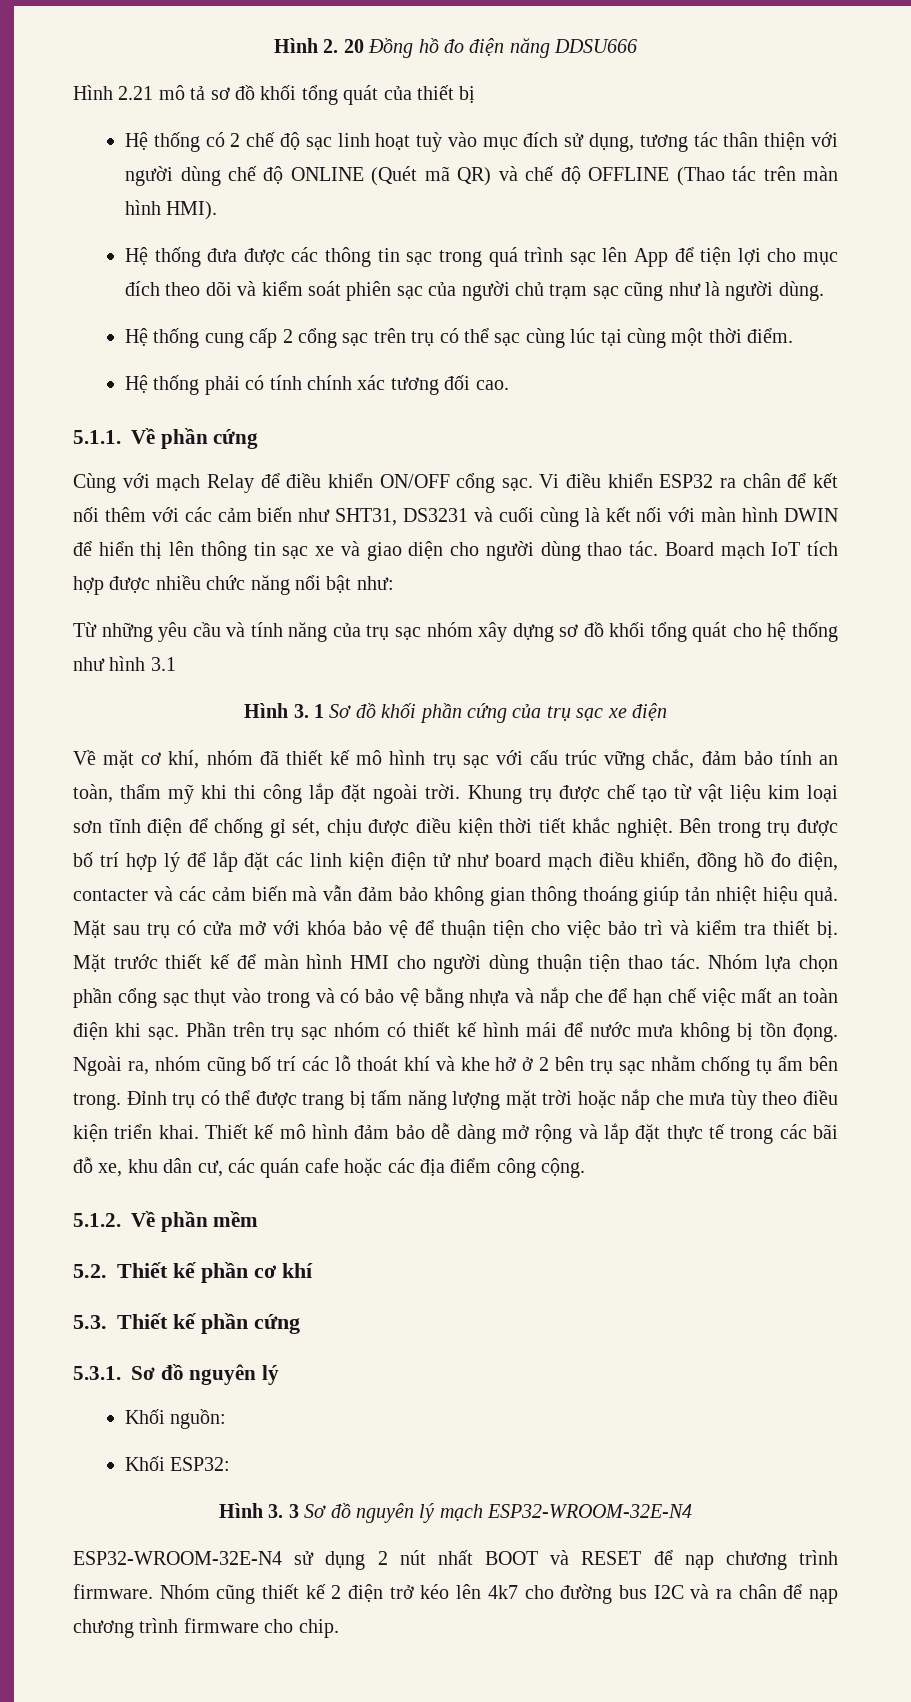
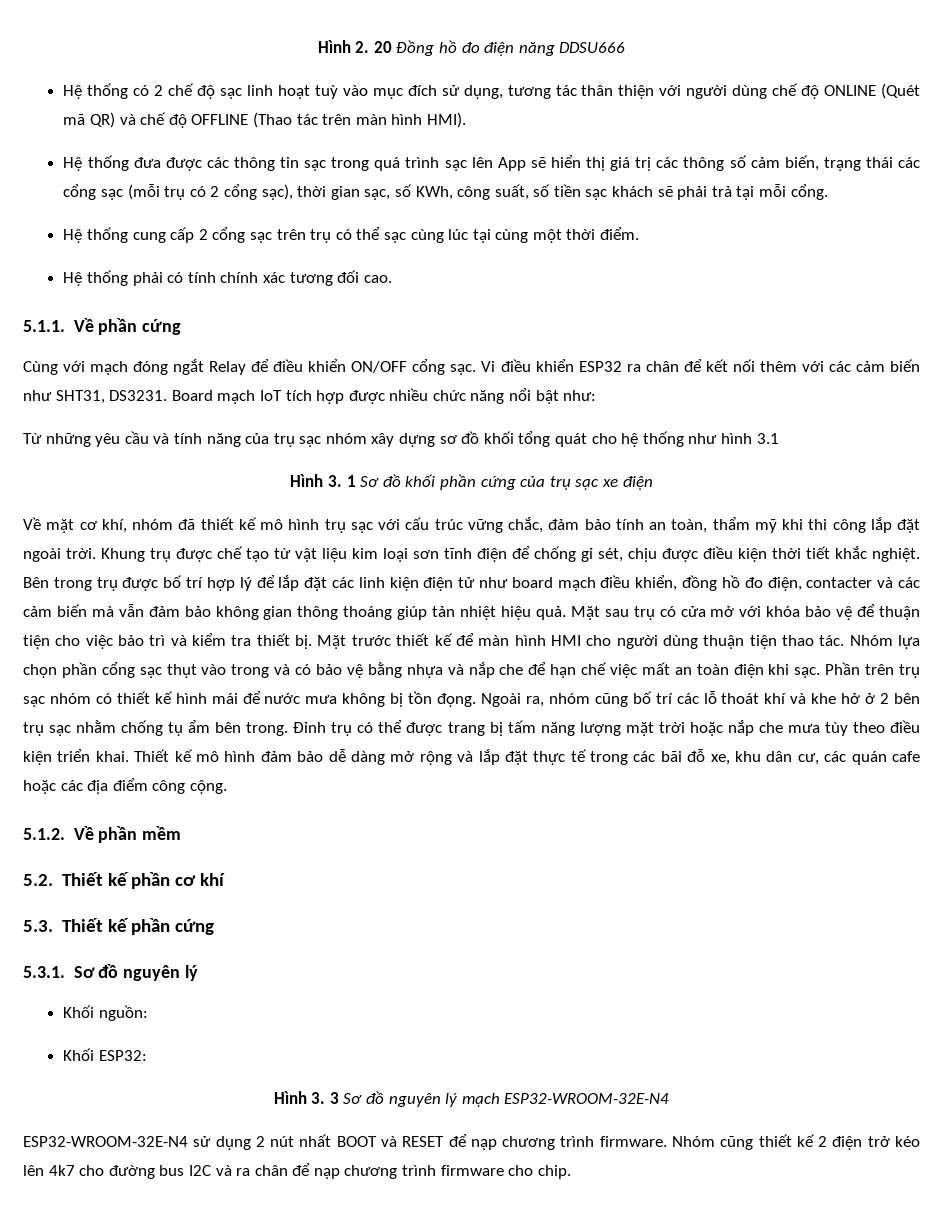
- Hình 2.21 mô tả sơ đồ khối tổng quát của thiết bị
- Hệ thống đưa được các thông tin sạc trong quá trình sạc lên App để tiện lợi cho mục đích theo dõi và kiểm soát phiên sạc của người chủ trạm sạc cũng như là người dùng.
+ Hệ thống đưa được các thông tin sạc trong quá trình sạc lên App sẽ hiển thị giá trị các thông số cảm biến, trạng thái các cổng sạc (mỗi trụ có 2 cổng sạc), thời gian sạc, số KWh, công suất, số tiền sạc khách sẽ phải trả tại mỗi cổng.
- Cùng với mạch Relay để điều khiển ON/OFF cổng sạc.
+ Cùng với mạch đóng ngắt Relay để điều khiển ON/OFF cổng sạc.
- Vi điều khiển ESP32 ra chân để kết nối thêm với các cảm biến như SHT31, DS3231 và cuối cùng là kết nối với màn hình DWIN để hiển thị lên thông tin sạc xe và giao diện cho người dùng thao tác.
+ Vi điều khiển ESP32 ra chân để kết nối thêm với các cảm biến như SHT31, DS3231.

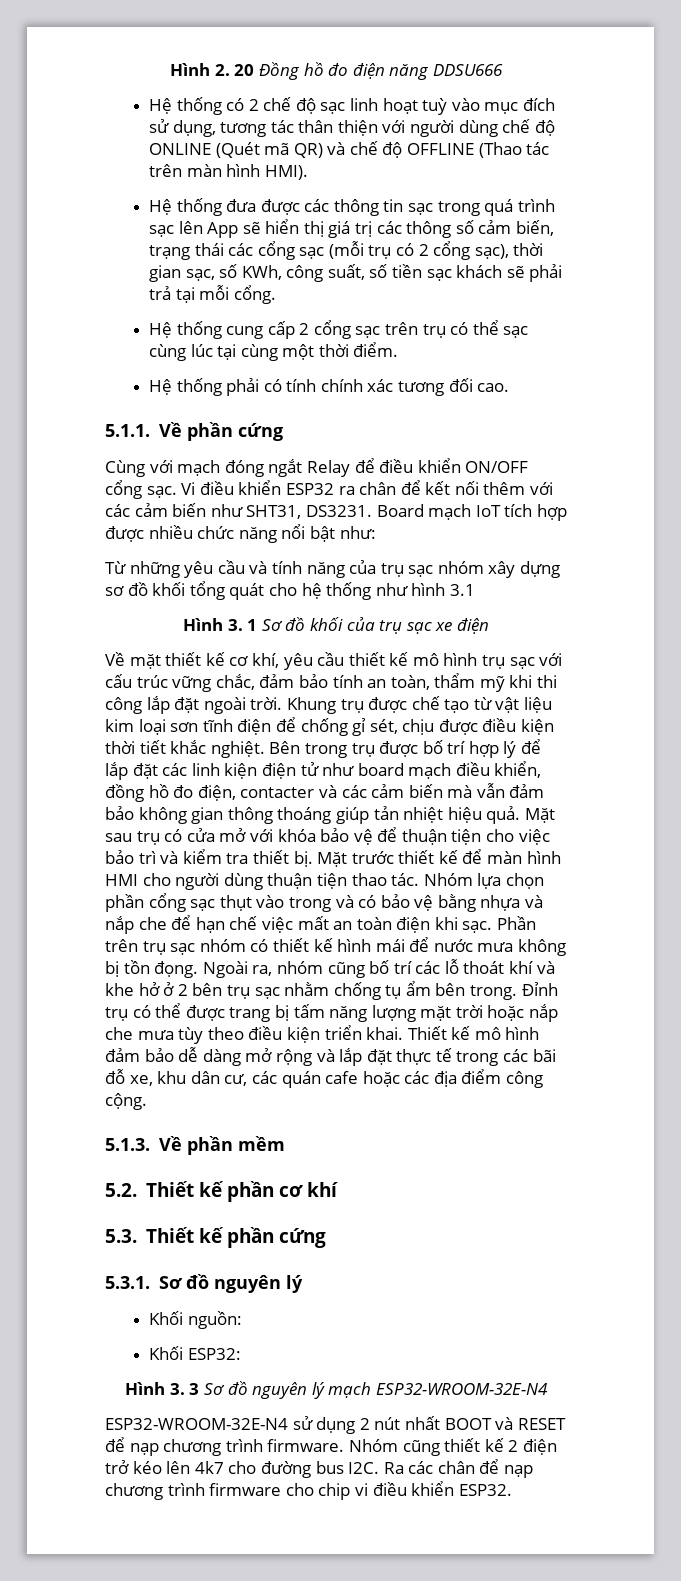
- Hình 3. 1 Sơ đồ khối phần cứng của trụ sạc xe điện
+ Hình 3. 1 Sơ đồ khối của trụ sạc xe điện
- Về mặt cơ khí, nhóm đã thiết kế mô hình trụ sạc với cấu trúc vững chắc, đảm bảo tính an toàn, thẩm mỹ khi thi công lắp đặt ngoài trời.
+ Về mặt thiết kế cơ khí, yêu cầu thiết kế mô hình trụ sạc với cấu trúc vững chắc, đảm bảo tính an toàn, thẩm mỹ khi thi công lắp đặt ngoài trời.
- 5.1.2. Về phần mềm
+ 5.1.3. Về phần mềm
- Nhóm cũng thiết kế 2 điện trở kéo lên 4k7 cho đường bus I2C và ra chân để nạp chương trình firmware cho chip.
+ Nhóm cũng thiết kế 2 điện trở kéo lên 4k7 cho đường bus I2C. Ra các chân để nạp chương trình firmware cho chip vi điều khiển ESP32.

